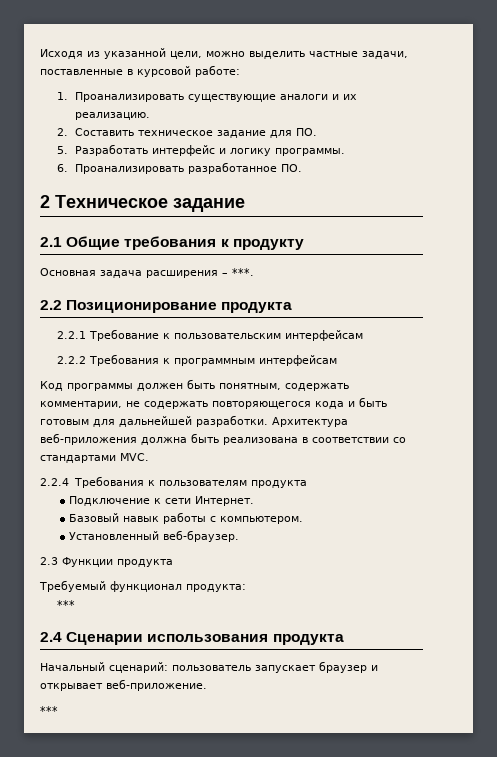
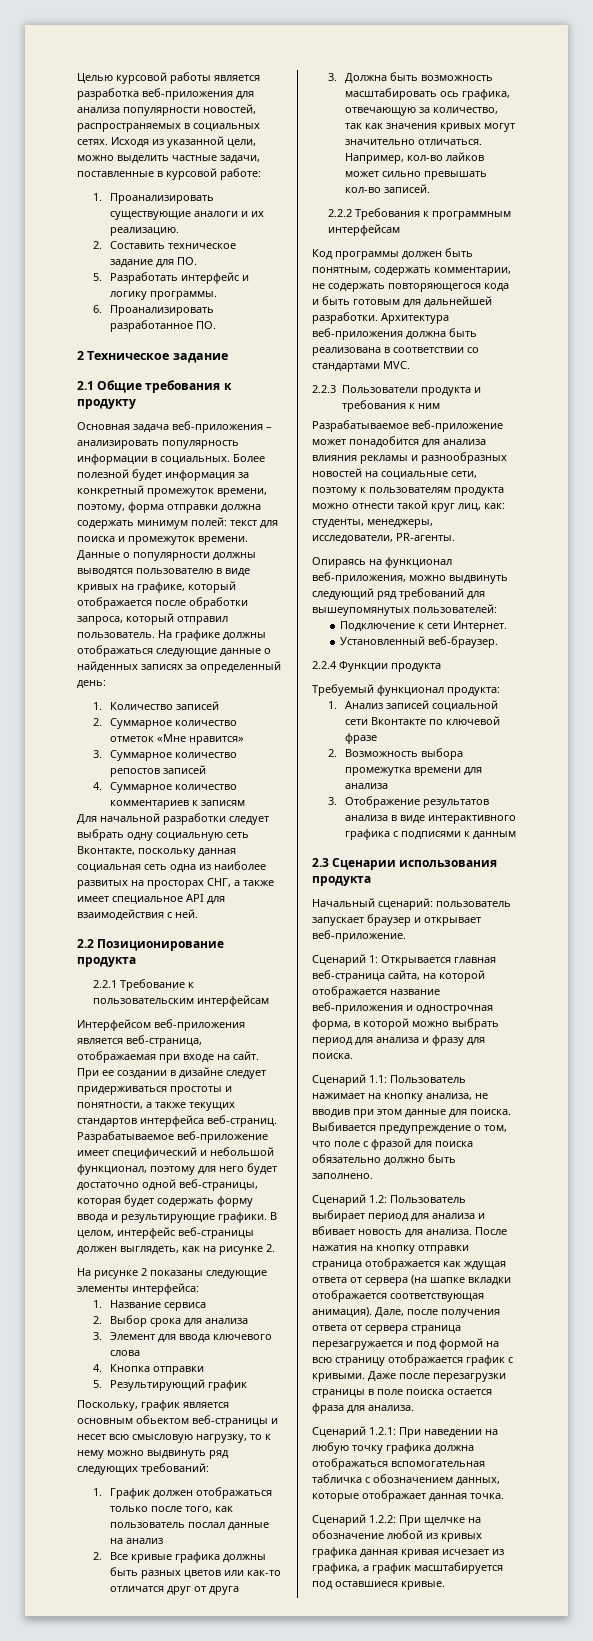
+ Целью курсовой работы является разработка веб-приложения для анализа популярности новостей, распространяемых в социальных сетях.
- Основная задача расширения – ***.
+ Основная задача веб-приложения – анализировать популярность информации в социальных. Более полезной будет информация за конкретный промежуток времени, поэтому, форма отправки должна содержать минимум полей: текст для поиска и промежуток времени. Данные о популярности должны выводятся пользователю в виде кривых на графике, который отображается после обработки запроса, который отправил пользователь. На графике должны отображаться следующие данные о найденных записях за определенный день:
+ 1. Количество записей
+ 2. Суммарное количество отметок «Мне нравится»
+ 3. Суммарное количество репостов записей
+ 4. Суммарное количество комментариев к записям
+ Для начальной разработки следует выбрать одну социальную сеть Вконтакте, поскольку данная социальная сеть одна из наиболее развитых на просторах СНГ, а также имеет специальное API для взаимодействия с ней.
+ Интерфейсом веб-приложения является веб-страница, отображаемая при входе на сайт. При ее создании в дизайне следует придерживаться простоты и понятности, а также текущих стандартов интерфейса веб-страниц. Разрабатываемое веб-приложение имеет специфический и небольшой функционал, поэтому для него будет достаточно одной веб-страницы, которая будет содержать форму ввода и результирующие графики. В целом, интерфейс веб-страницы должен выглядеть, как на рисунке 2.
+ На рисунке 2 показаны следующие элементы интерфейса:
+ 1. Название сервиса
+ 2. Выбор срока для анализа
+ 3. Элемент для ввода ключевого слова
+ 4. Кнопка отправки
+ 5. Результирующий график
+ Поскольку, график является основным обьектом веб-страницы и несет всю смысловую нагрузку, то к нему можно выдвинуть ряд следующих требований:
+ 1. График должен отображаться только после того, как пользователь послал данные на анализ
+ 2. Все кривые графика должны быть разных цветов или как-то отличатся друг от друга
+ 3. Должна быть возможность масштабировать ось графика, отвечающую за количество, так как значения кривых могут значительно отличаться. Например, кол-во лайков может сильно превышать кол-во записей.
- 2.2.4 Требования к пользователям продукта
+ 2.2.3 Пользователи продукта и требования к ним
+ Разрабатываемое веб-приложение может понадобится для анализа влияния рекламы и разнообразных новостей на социальные сети, поэтому к пользователям продукта можно отнести такой круг лиц, как: студенты, менеджеры, исследователи, PR-агенты.
+ Опираясь на функционал веб-приложения, можно выдвинуть следующий ряд требований для вышеупомянутых пользователей:
- Базовый навык работы с компьютером.
- 2.3 Функции продукта
+ 2.2.4 Функции продукта
  Требуемый функционал продукта:
- ***
- 2.4 Сценарии использования продукта
+ 1. Анализ записей социальной сети Вконтакте по ключевой фразе
+ 2. Возможность выбора промежутка времени для анализа
+ 3. Отображение результатов анализа в виде интерактивного графика с подписями к данным
+ 2.3 Сценарии использования продукта
  Начальный сценарий: пользователь запускает браузер и открывает веб-приложение.
- ***
+ Сценарий 1: Открывается главная веб-страница сайта, на которой отображается название веб-приложения и однострочная форма, в которой можно выбрать период для анализа и фразу для поиска.
+ Сценарий 1.1: Пользователь нажимает на кнопку анализа, не вводив при этом данные для поиска. Выбивается предупреждение о том, что поле с фразой для поиска обязательно должно быть заполнено.
+ Сценарий 1.2: Пользователь выбирает период для анализа и вбивает новость для анализа. После нажатия на кнопку отправки страница отображается как ждущая ответа от сервера (на шапке вкладки отображается соответствующая анимация). Дале, после получения ответа от сервера страница перезагружается и под формой на всю страницу отображается график с кривыми. Даже после перезагрузки страницы в поле поиска остается фраза для анализа.
+ Сценарий 1.2.1: При наведении на любую точку графика должна отображаться вспомогательная табличка с обозначением данных, которые отображает данная точка.
+ Сценарий 1.2.2: При щелчке на обозначение любой из кривых графика данная кривая исчезает из графика, а график масштабируется под оставшиеся кривые.

